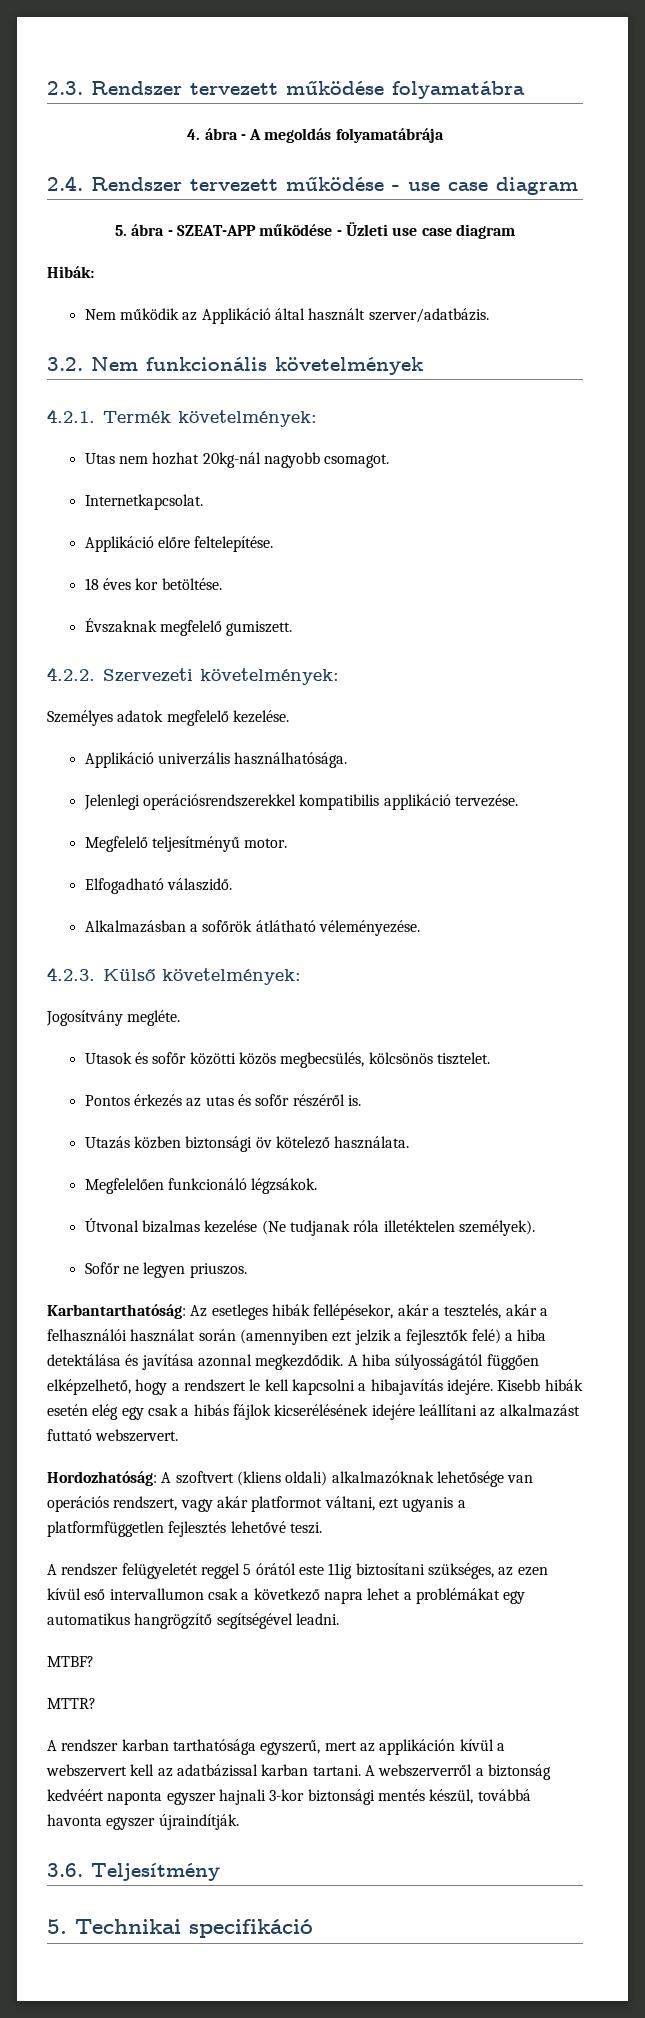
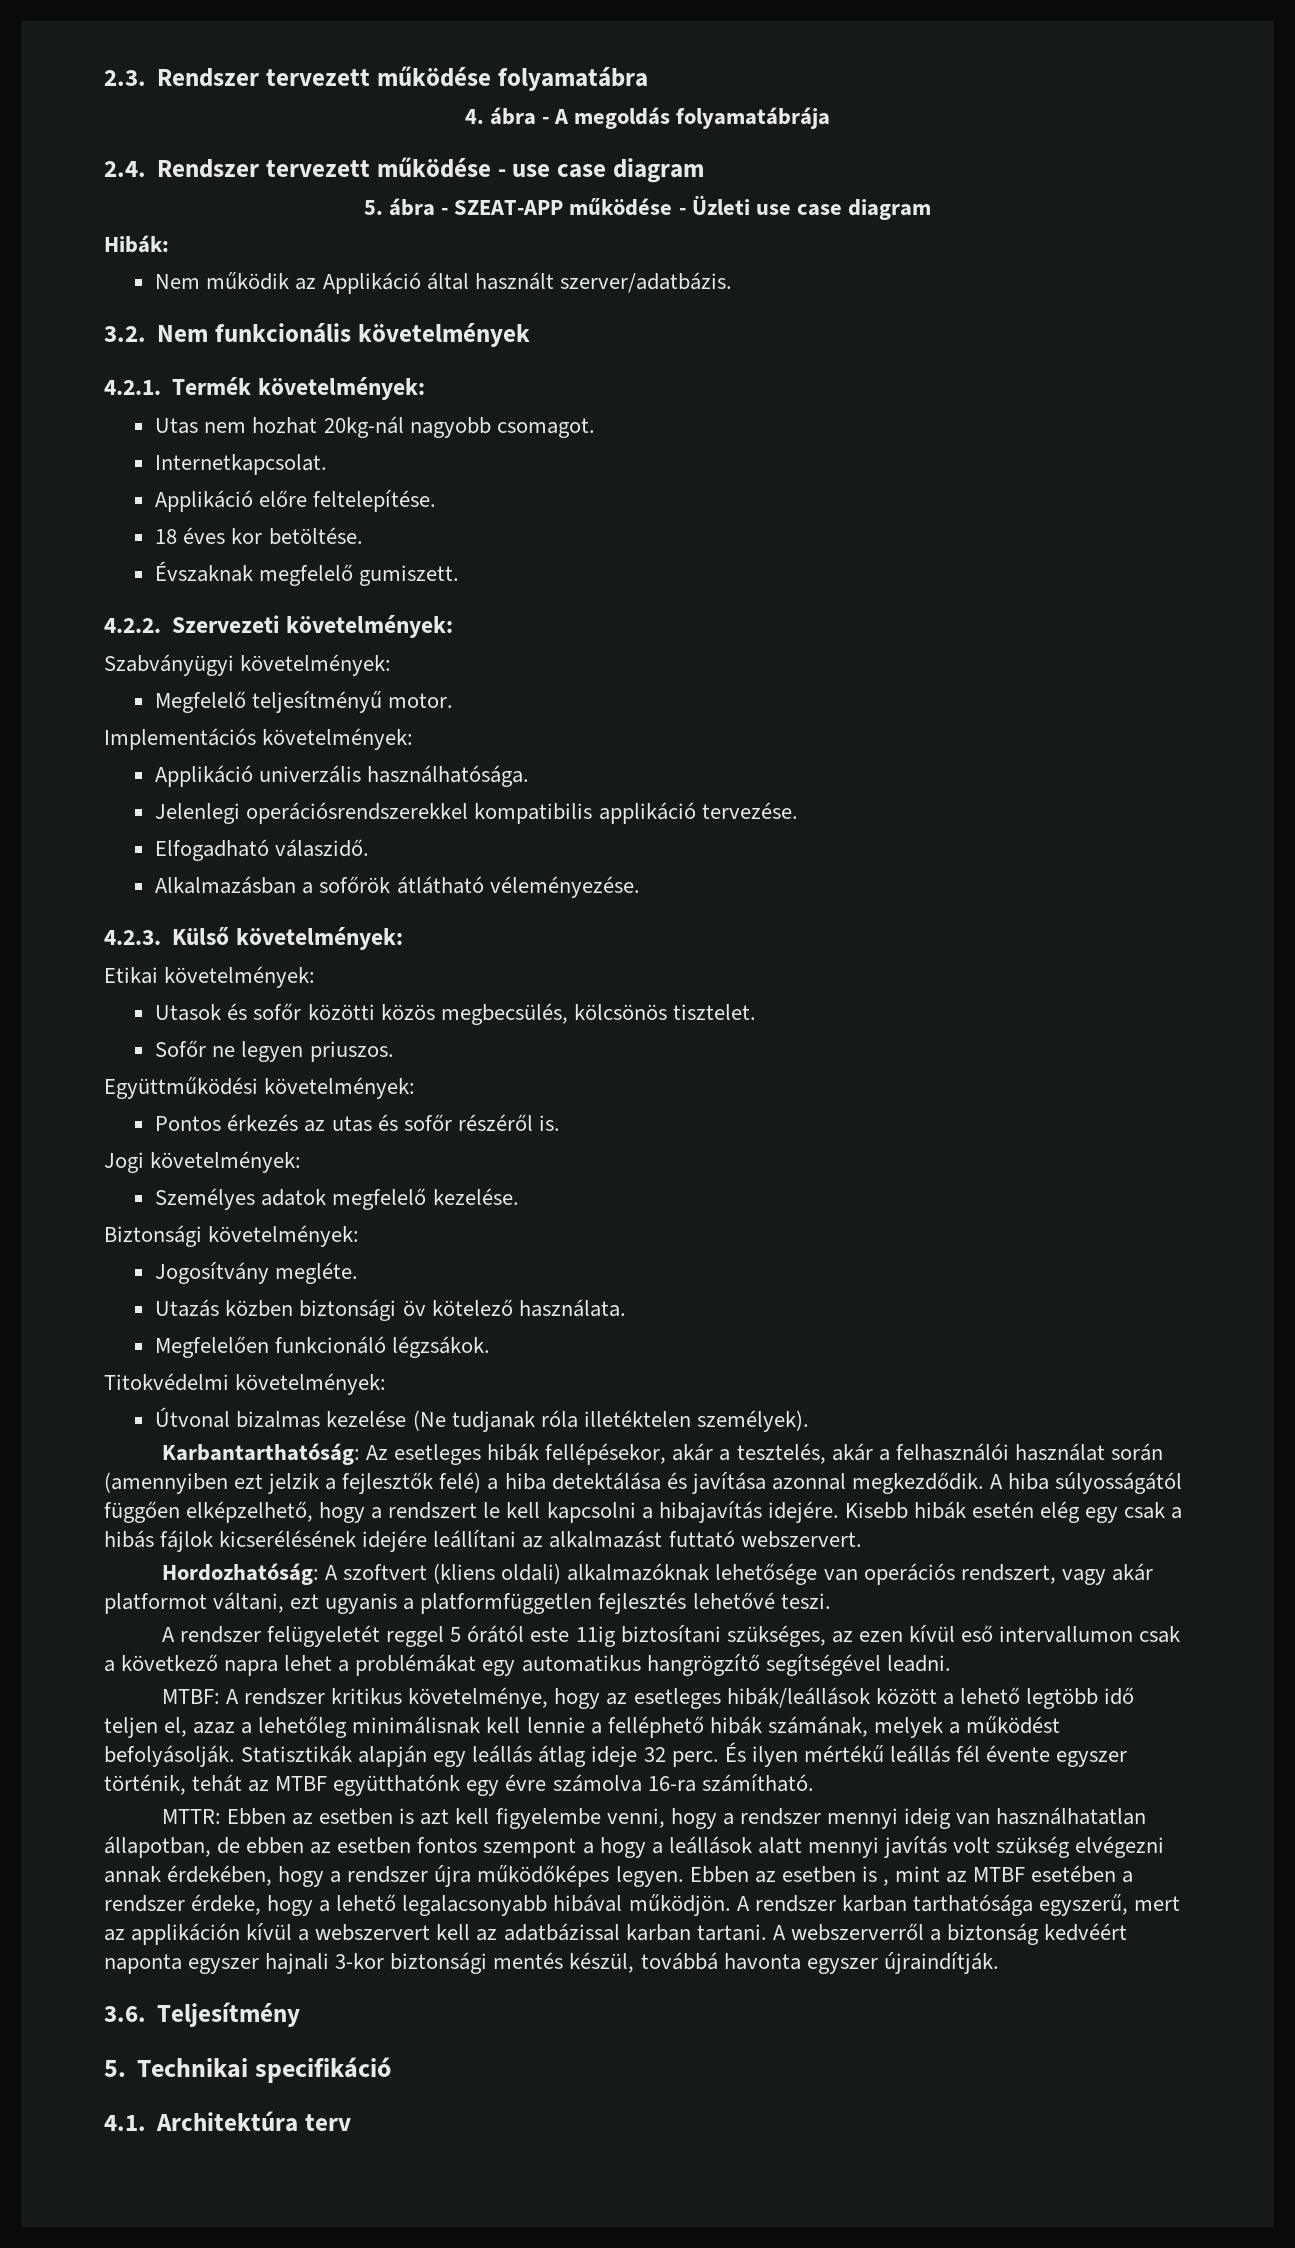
- Személyes adatok megfelelő kezelése.
+ Szabványügyi követelmények:
+ Megfelelő teljesítményű motor.
+ Implementációs követelmények:
- Megfelelő teljesítményű motor.
- Jogosítvány megléte.
+ Etikai követelmények:
+ Sofőr ne legyen priuszos.
+ Együttműködési követelmények:
+ Jogi követelmények:
+ Személyes adatok megfelelő kezelése.
+ Biztonsági követelmények:
+ Jogosítvány megléte.
+ Titokvédelmi követelmények:
- Sofőr ne legyen priuszos.
- MTBF?
- MTTR?
- A rendszer karban tarthatósága egyszerű, mert az applikáción kívül a webszervert kell az adatbázissal karban tartani.
+ MTBF: A rendszer kritikus követelménye, hogy az esetleges hibák/leállások között a lehető legtöbb idő teljen el, azaz a lehetőleg minimálisnak kell lennie a felléphető hibák számának, melyek a működést befolyásolják. Statisztikák alapján egy leállás átlag ideje 32 perc. És ilyen mértékű leállás fél évente egyszer történik, tehát az MTBF együtthatónk egy évre számolva 16-ra számítható.
+ MTTR: Ebben az esetben is azt kell figyelembe venni, hogy a rendszer mennyi ideig van használhatatlan állapotban, de ebben az esetben fontos szempont a hogy a leállások alatt mennyi javítás volt szükség elvégezni annak érdekében, hogy a rendszer újra működőképes legyen. Ebben az esetben is , mint az MTBF esetében a rendszer érdeke, hogy a lehető legalacsonyabb hibával működjön. A rendszer karban tarthatósága egyszerű, mert az applikáción kívül a webszervert kell az adatbázissal karban tartani.
+ 4.1. Architektúra terv

